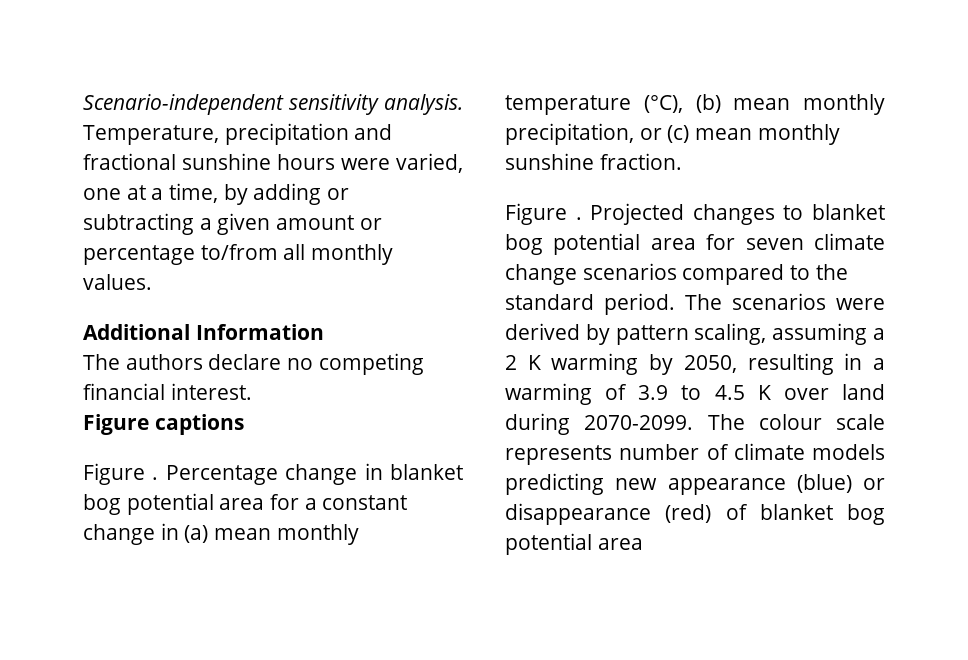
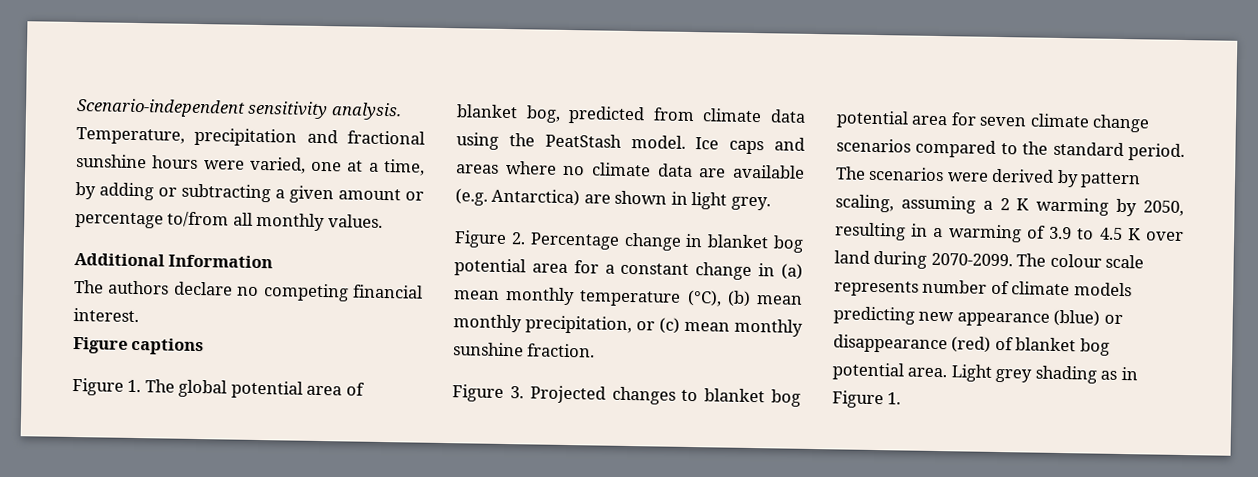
- Figure . Percentage change in blanket bog potential area for a constant change in (a) mean monthly temperature (°C), (b) mean monthly precipitation, or (c) mean monthly sunshine fraction.
+ Figure 1. The global potential area of blanket bog, predicted from climate data using the PeatStash model. Ice caps and areas where no climate data are available (e.g. Antarctica) are shown in light grey.
+ Figure 2. Percentage change in blanket bog potential area for a constant change in (a) mean monthly temperature (°C), (b) mean monthly precipitation, or (c) mean monthly sunshine fraction.
- Figure . Projected changes to blanket bog potential area for seven climate change scenarios compared to the standard period.
+ Figure 3. Projected changes to blanket bog potential area for seven climate change scenarios compared to the standard period.
- The colour scale represents number of climate models predicting new appearance (blue) or disappearance (red) of blanket bog potential area
+ The colour scale represents number of climate models predicting new appearance (blue) or disappearance (red) of blanket bog potential area. Light grey shading as in Figure 1.

